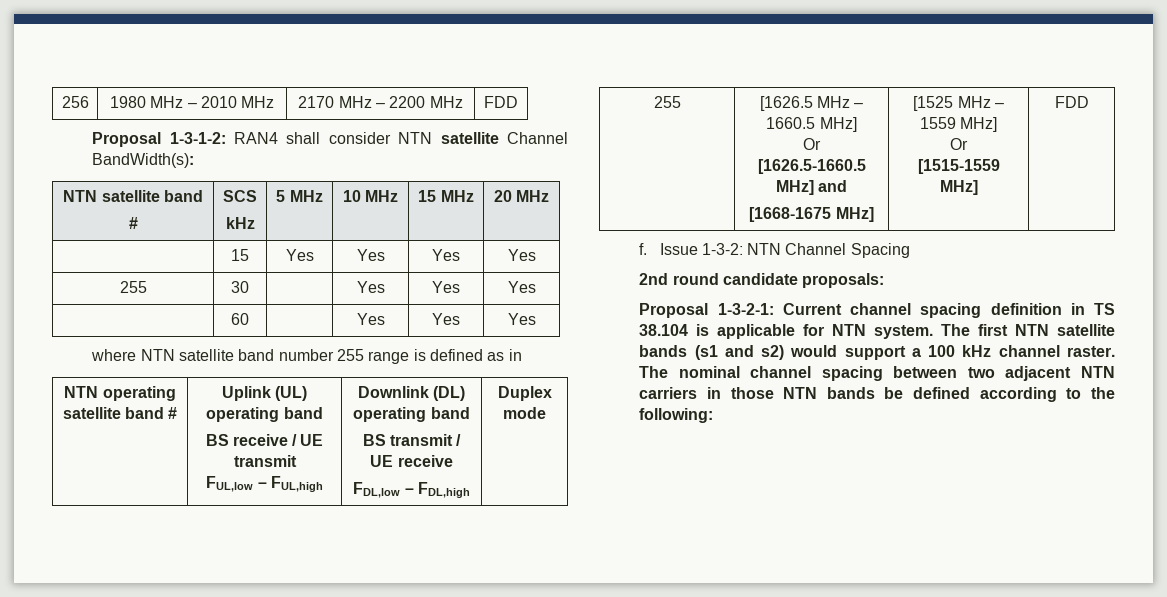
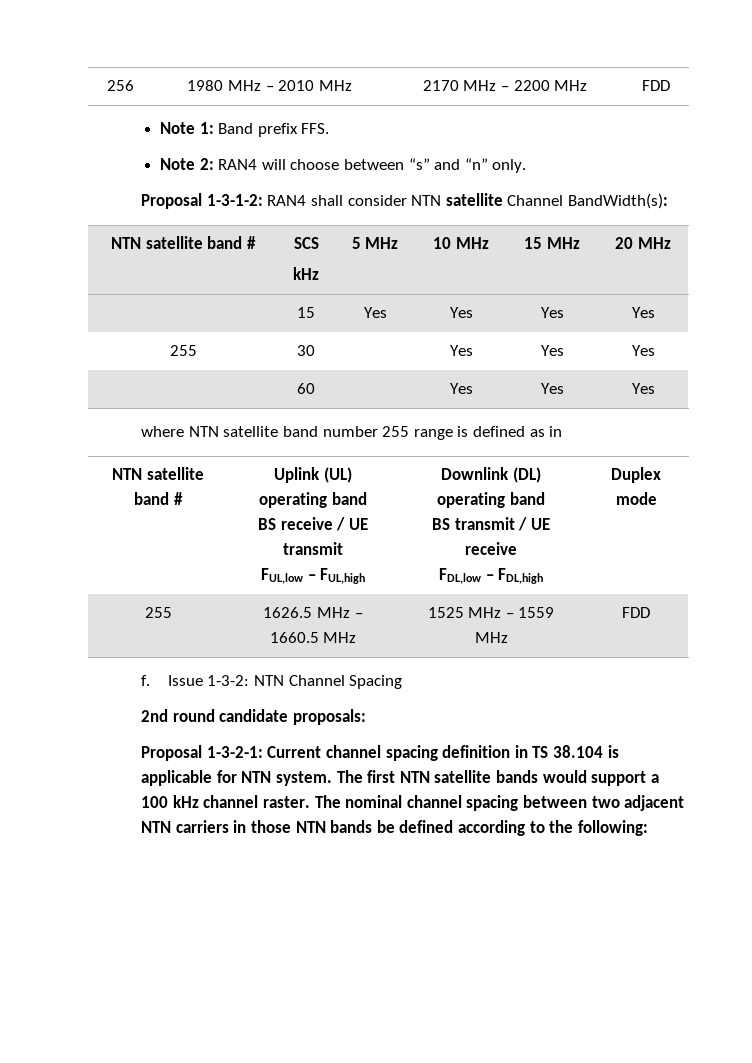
+ Note 1: Band prefix FFS.
+ Note 2: RAN4 will choose between “s” and “n” only.
  Proposal 1-3-1-2: RAN4 shall consider NTN satellite Channel BandWidth(s):
- NTN satellite band
- # | SCS
+ NTN satellite band # | SCS
- NTN operating satellite band # | Uplink (UL) operating band
+ NTN satellite band # | Uplink (UL) operating band
- 255 | [1626.5 MHz – 1660.5 MHz]
- Or
- [1626.5-1660.5 MHz] and
- [1668-1675 MHz] | [1525 MHz – 1559 MHz]
- Or
- [1515-1559 MHz] | FDD
+ 255 | 1626.5 MHz – 1660.5 MHz | 1525 MHz – 1559 MHz | FDD
- The first NTN satellite bands (s1 and s2) would support a 100 kHz channel raster.
+ The first NTN satellite bands would support a 100 kHz channel raster.

